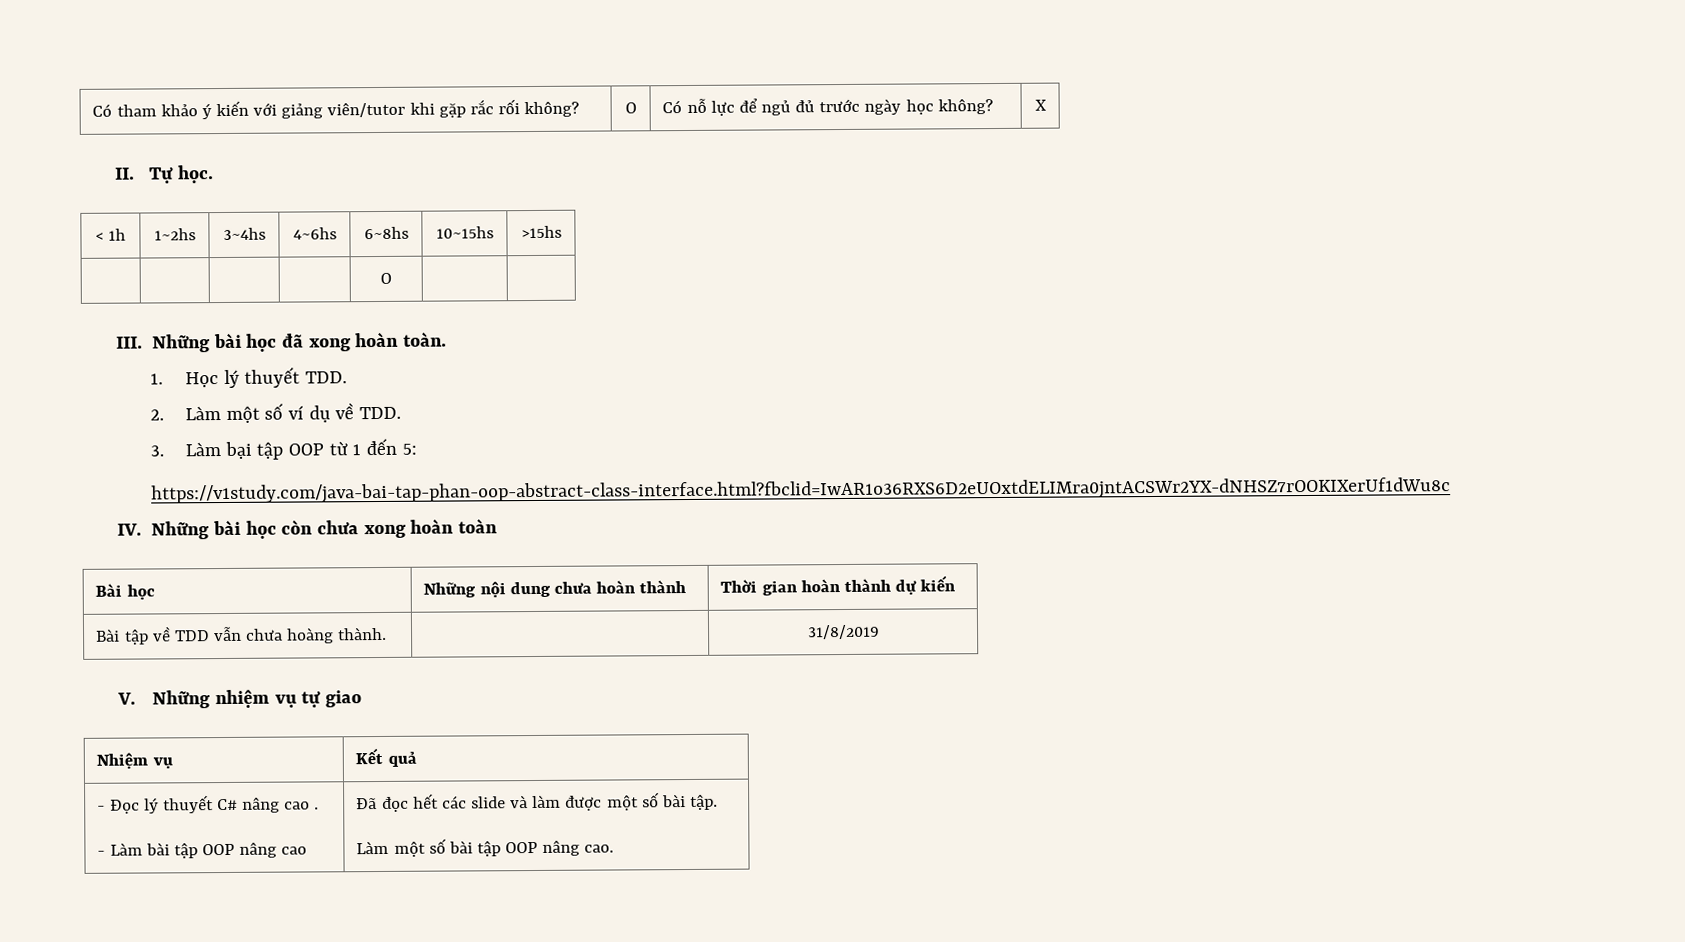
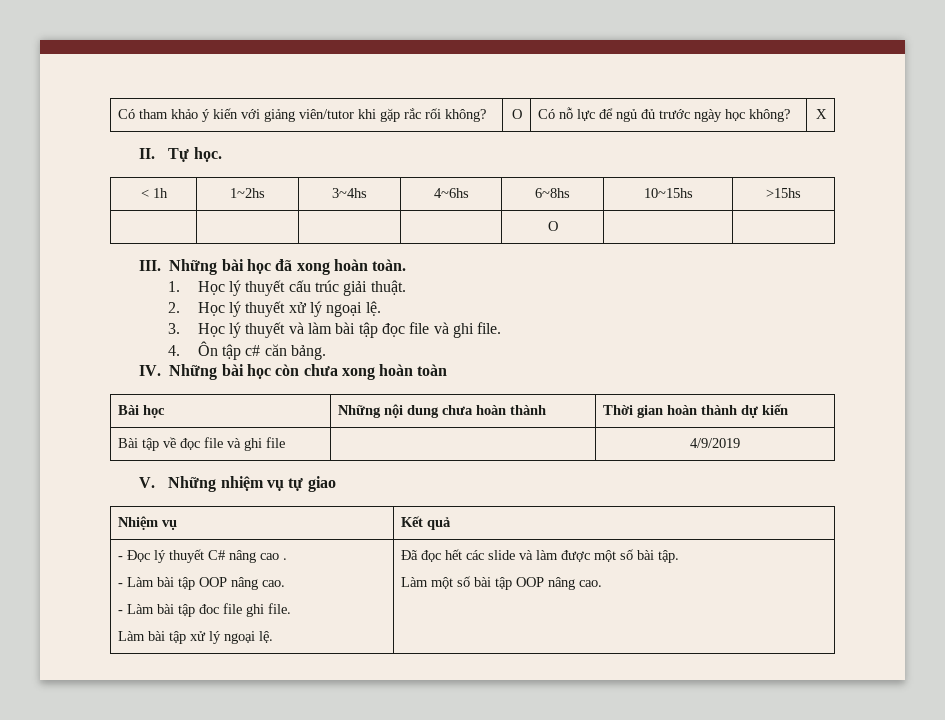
- 1. Học lý thuyết TDD.
- 2. Làm một số ví dụ về TDD.
- 3. Làm bại tập OOP từ 1 đến 5:
- https://v1study.com/java-bai-tap-phan-oop-abstract-class-interface.html?fbclid=IwAR1o36RXS6D2eUOxtdELIMra0jntACSWr2YX-dNHSZ7rOOKIXerUf1dWu8c
+ 1. Học lý thuyết cấu trúc giải thuật.
+ 2. Học lý thuyết xử lý ngoại lệ.
+ 3. Học lý thuyết và làm bài tập đọc file và ghi file.
+ 4. Ôn tập c# căn bảng.
- Bài tập về TDD vẫn chưa hoàng thành. | | 31/8/2019
+ Bài tập về đọc file và ghi file | | 4/9/2019
- - Làm bài tập OOP nâng cao
+ - Làm bài tập OOP nâng cao.
+ - Làm bài tập đoc file ghi file.
+ Làm bài tập xử lý ngoại lệ.

